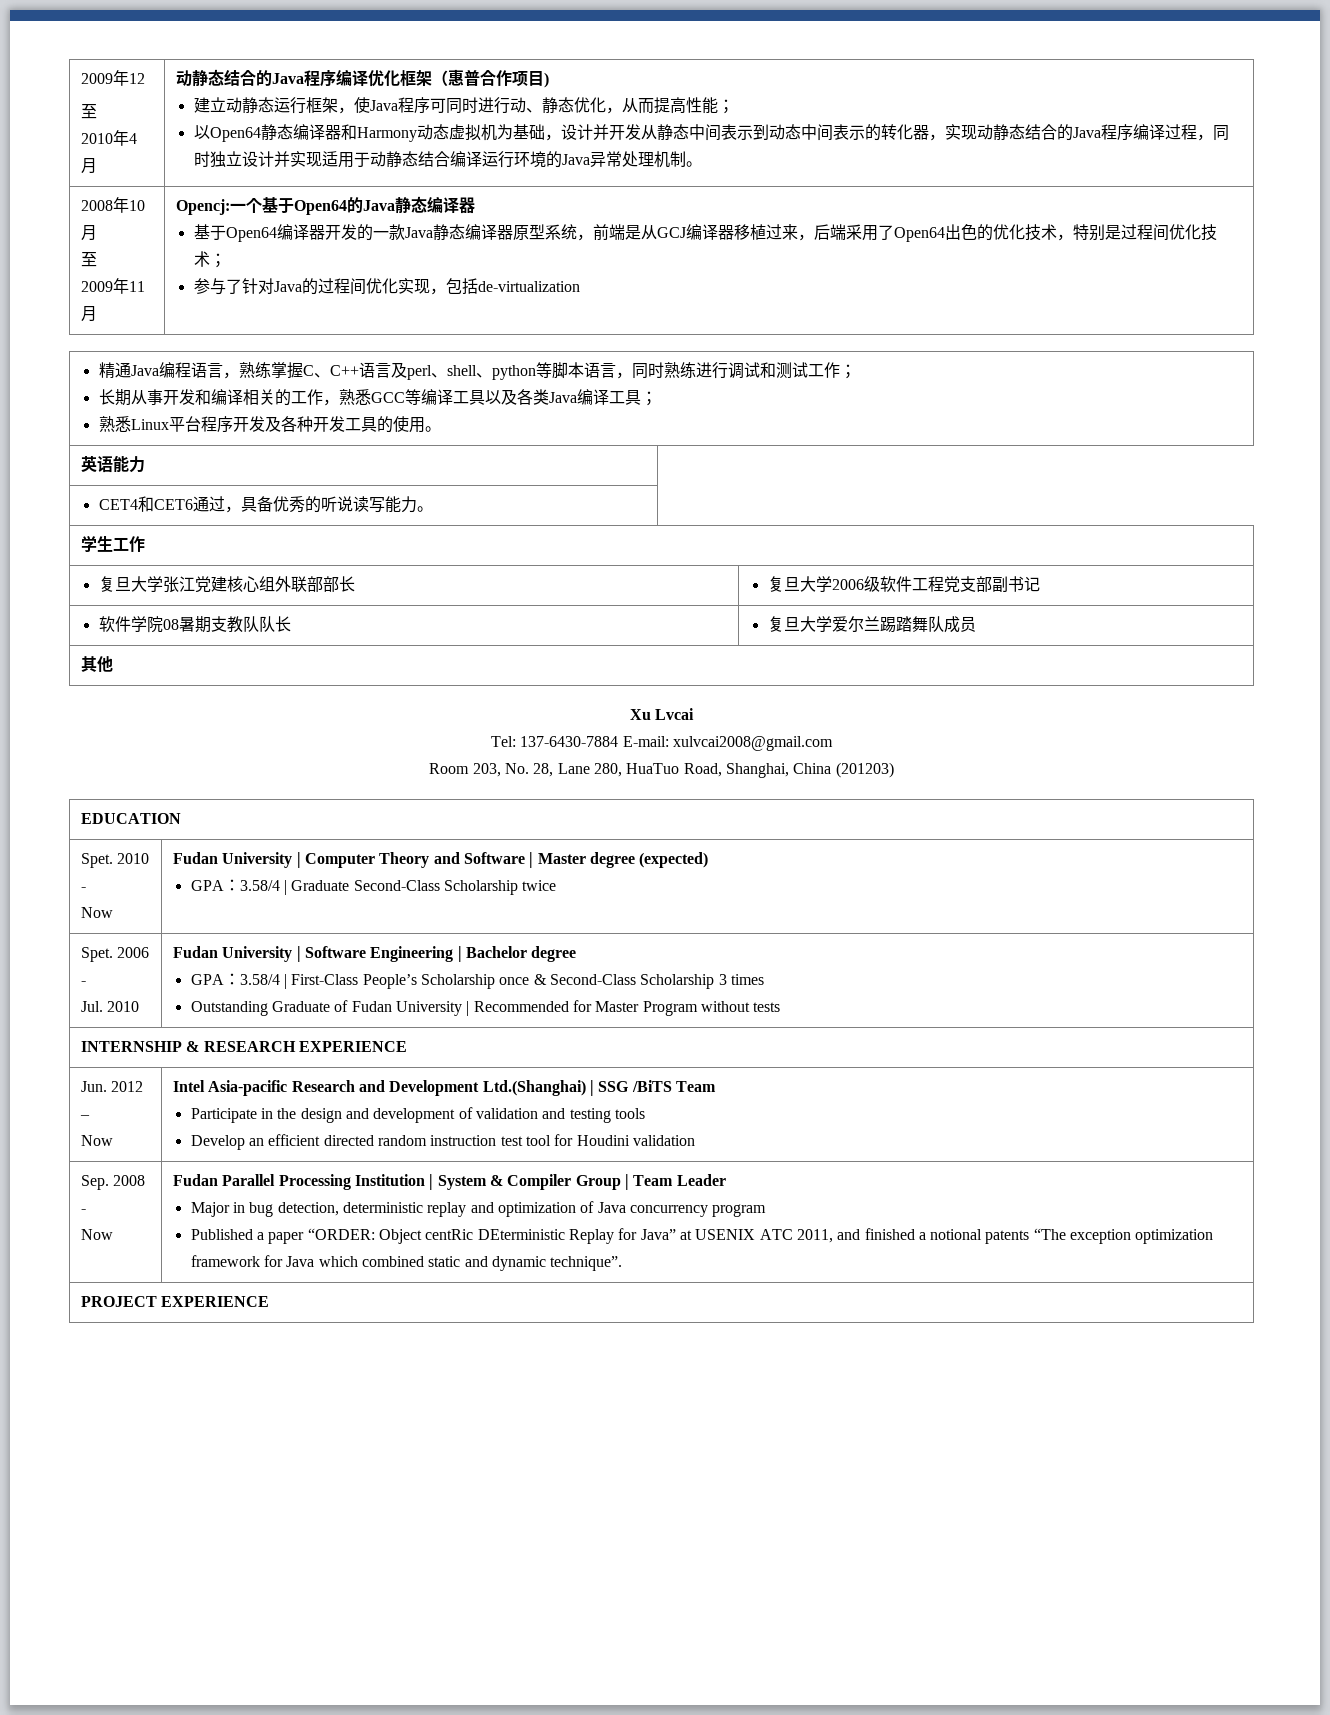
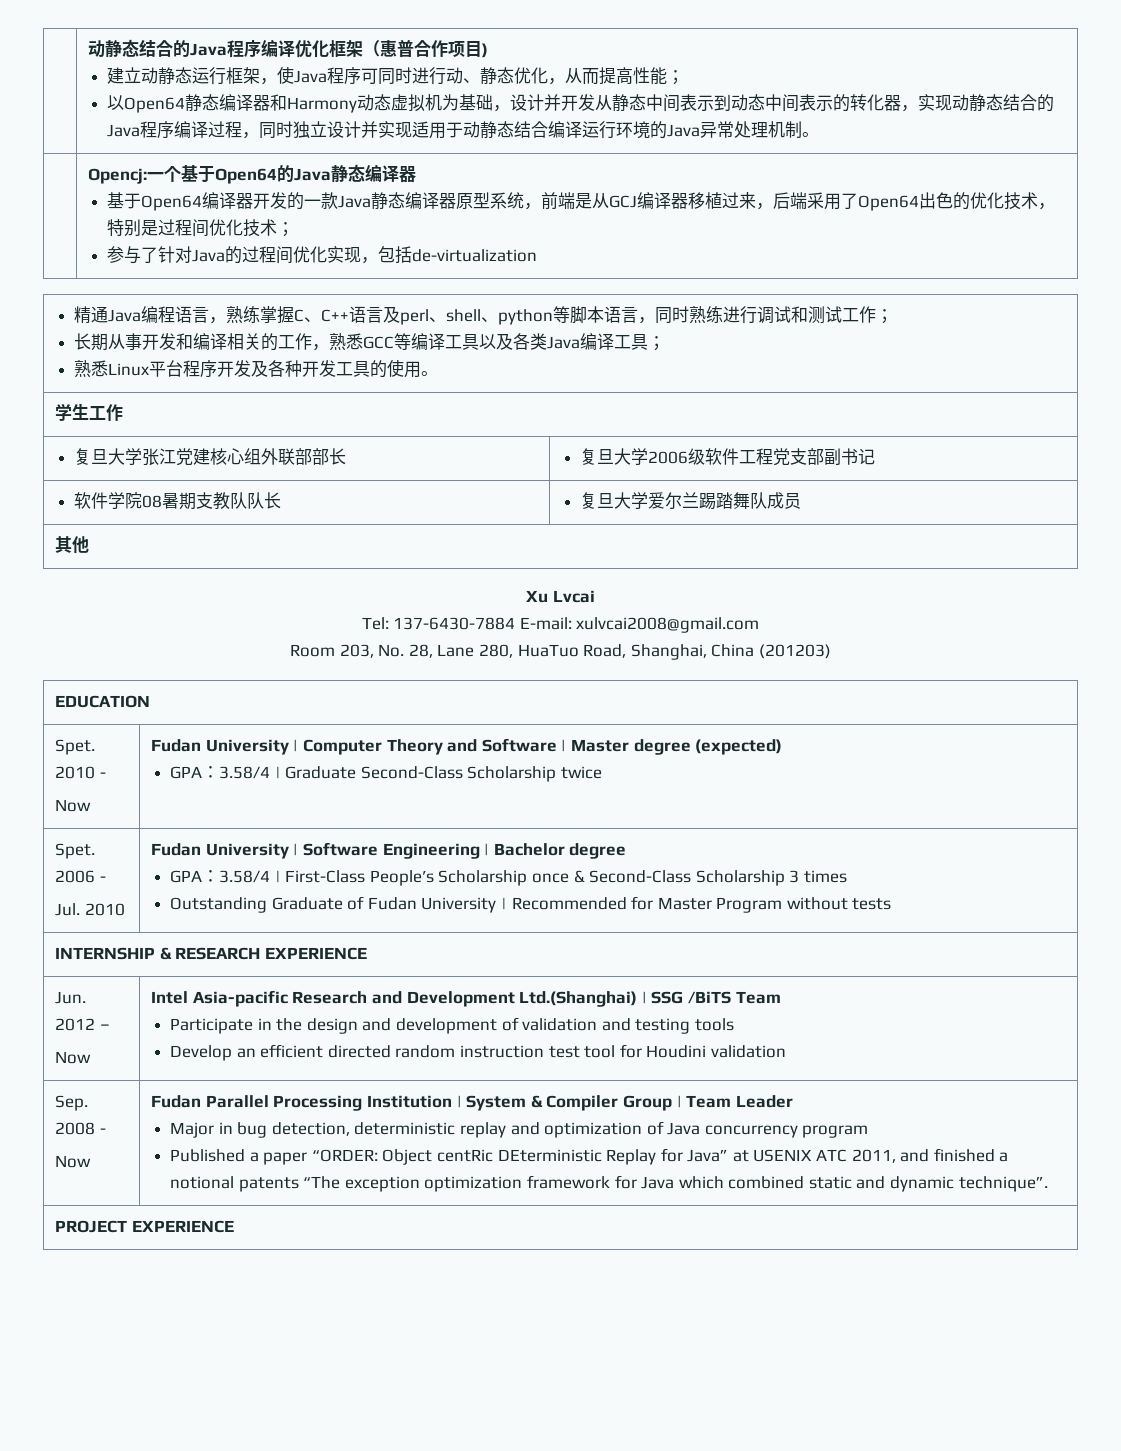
- 2009年12
- 至
- 2010年4月
- 2008年10月
- 至
- 2009年11月
- 英语能力
- CET4和CET6通过，具备优秀的听说读写能力。

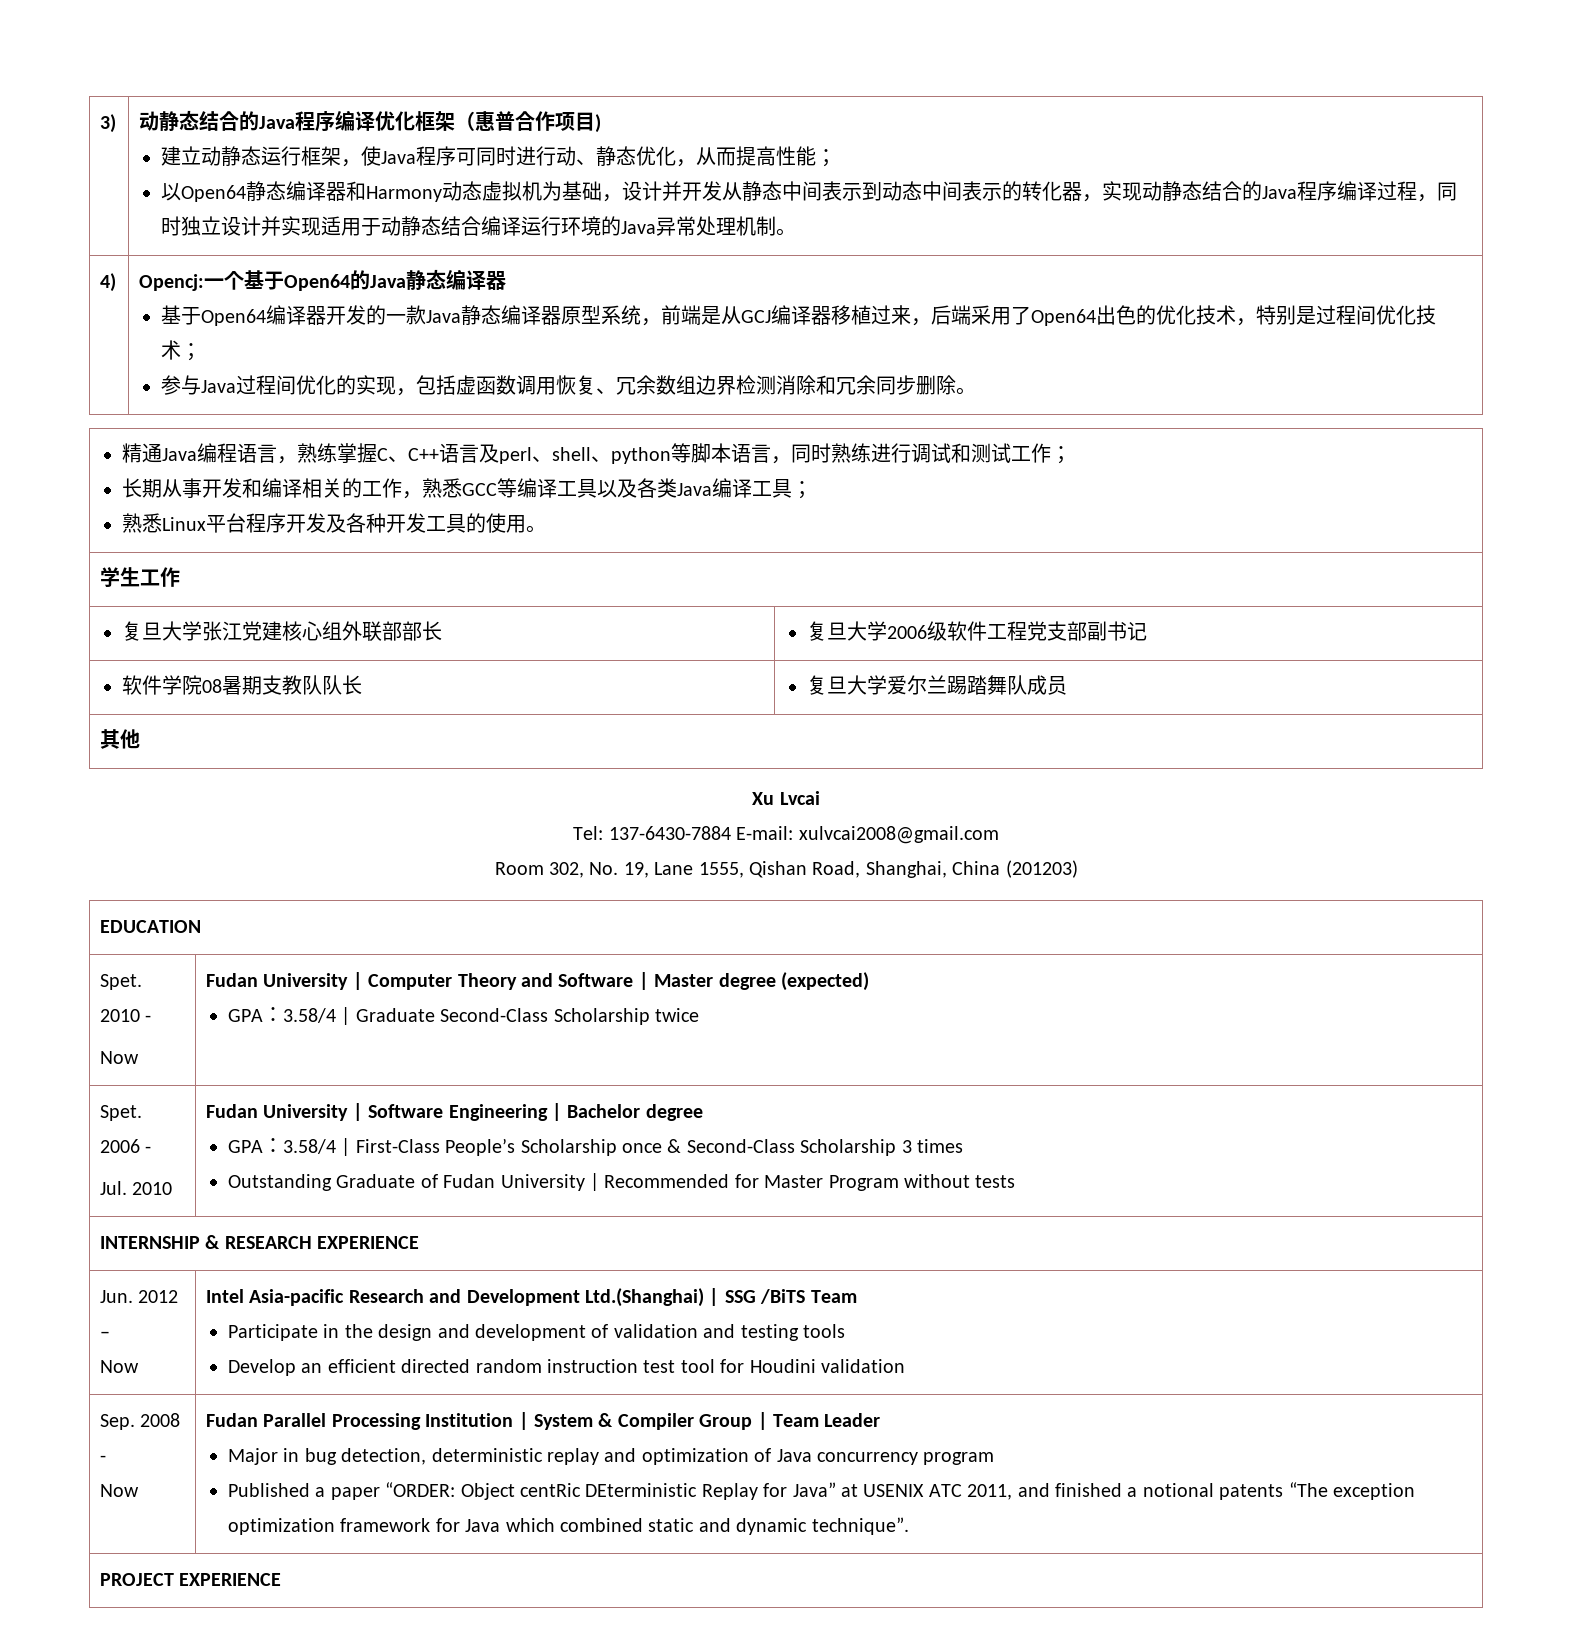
+ 3)
+ 4)
- 参与了针对Java的过程间优化实现，包括de-virtualization
+ 参与Java过程间优化的实现，包括虚函数调用恢复、冗余数组边界检测消除和冗余同步删除。
- Room 203, No. 28, Lane 280, HuaTuo Road, Shanghai, China (201203)
+ Room 302, No. 19, Lane 1555, Qishan Road, Shanghai, China (201203)

